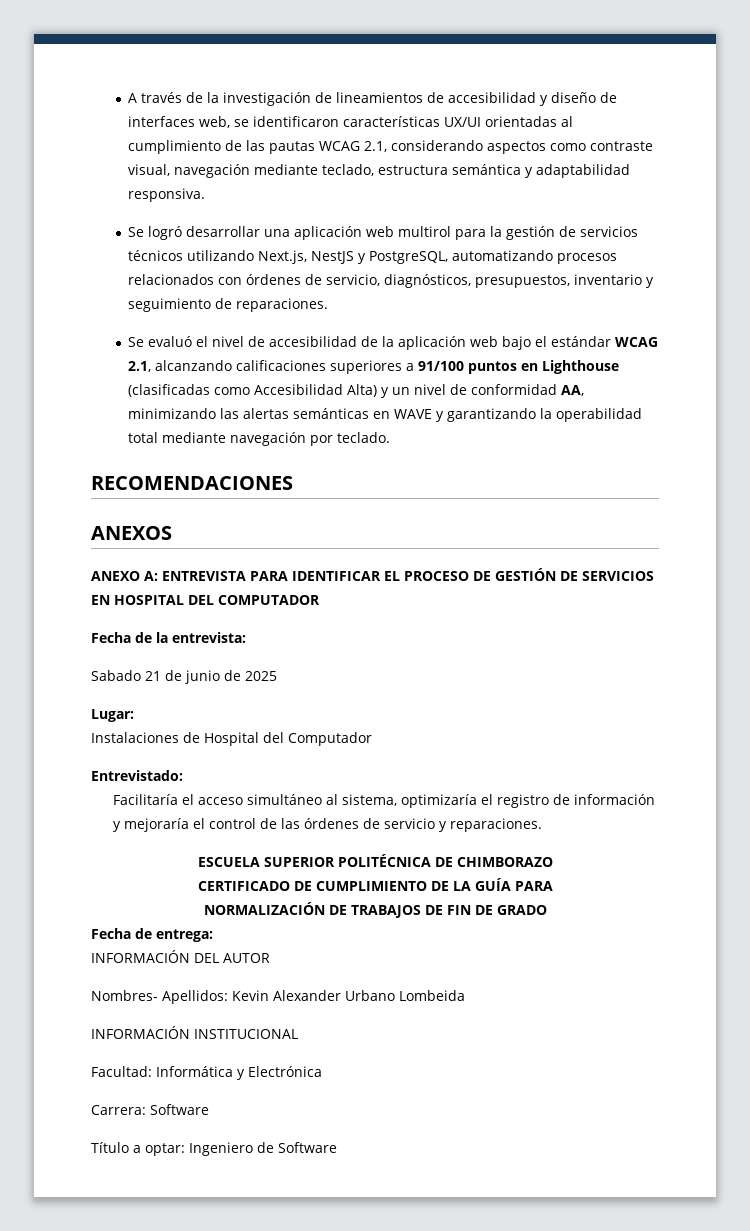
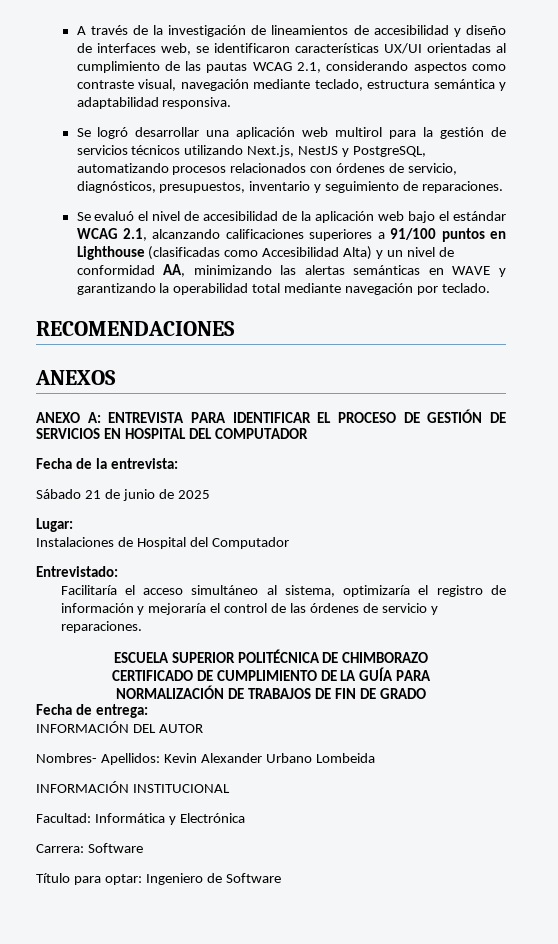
- Sabado 21 de junio de 2025
+ Sábado 21 de junio de 2025
- Título a optar: Ingeniero de Software
+ Título para optar: Ingeniero de Software

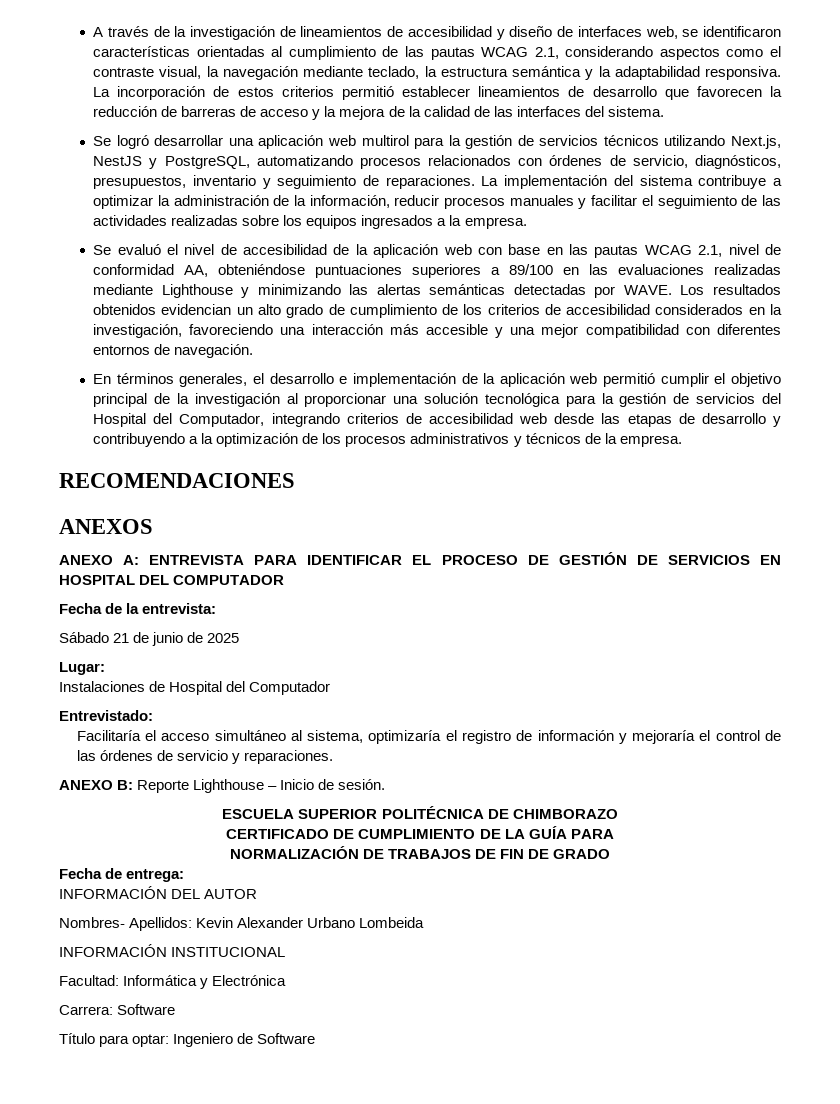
- A través de la investigación de lineamientos de accesibilidad y diseño de interfaces web, se identificaron características UX/UI orientadas al cumplimiento de las pautas WCAG 2.1, considerando aspectos como contraste visual, navegación mediante teclado, estructura semántica y adaptabilidad responsiva.
+ A través de la investigación de lineamientos de accesibilidad y diseño de interfaces web, se identificaron características orientadas al cumplimiento de las pautas WCAG 2.1, considerando aspectos como el contraste visual, la navegación mediante teclado, la estructura semántica y la adaptabilidad responsiva. La incorporación de estos criterios permitió establecer lineamientos de desarrollo que favorecen la reducción de barreras de acceso y la mejora de la calidad de las interfaces del sistema.
+ La implementación del sistema contribuye a optimizar la administración de la información, reducir procesos manuales y facilitar el seguimiento de las actividades realizadas sobre los equipos ingresados a la empresa.
- Se evaluó el nivel de accesibilidad de la aplicación web bajo el estándar WCAG 2.1, alcanzando calificaciones superiores a 91/100 puntos en Lighthouse (clasificadas como Accesibilidad Alta) y un nivel de conformidad AA, minimizando las alertas semánticas en WAVE y garantizando la operabilidad total mediante navegación por teclado.
+ Se evaluó el nivel de accesibilidad de la aplicación web con base en las pautas WCAG 2.1, nivel de conformidad AA, obteniéndose puntuaciones superiores a 89/100 en las evaluaciones realizadas mediante Lighthouse y minimizando las alertas semánticas detectadas por WAVE. Los resultados obtenidos evidencian un alto grado de cumplimiento de los criterios de accesibilidad considerados en la investigación, favoreciendo una interacción más accesible y una mejor compatibilidad con diferentes entornos de navegación.
+ En términos generales, el desarrollo e implementación de la aplicación web permitió cumplir el objetivo principal de la investigación al proporcionar una solución tecnológica para la gestión de servicios del Hospital del Computador, integrando criterios de accesibilidad web desde las etapas de desarrollo y contribuyendo a la optimización de los procesos administrativos y técnicos de la empresa.
+ ANEXO B: Reporte Lighthouse – Inicio de sesión.

